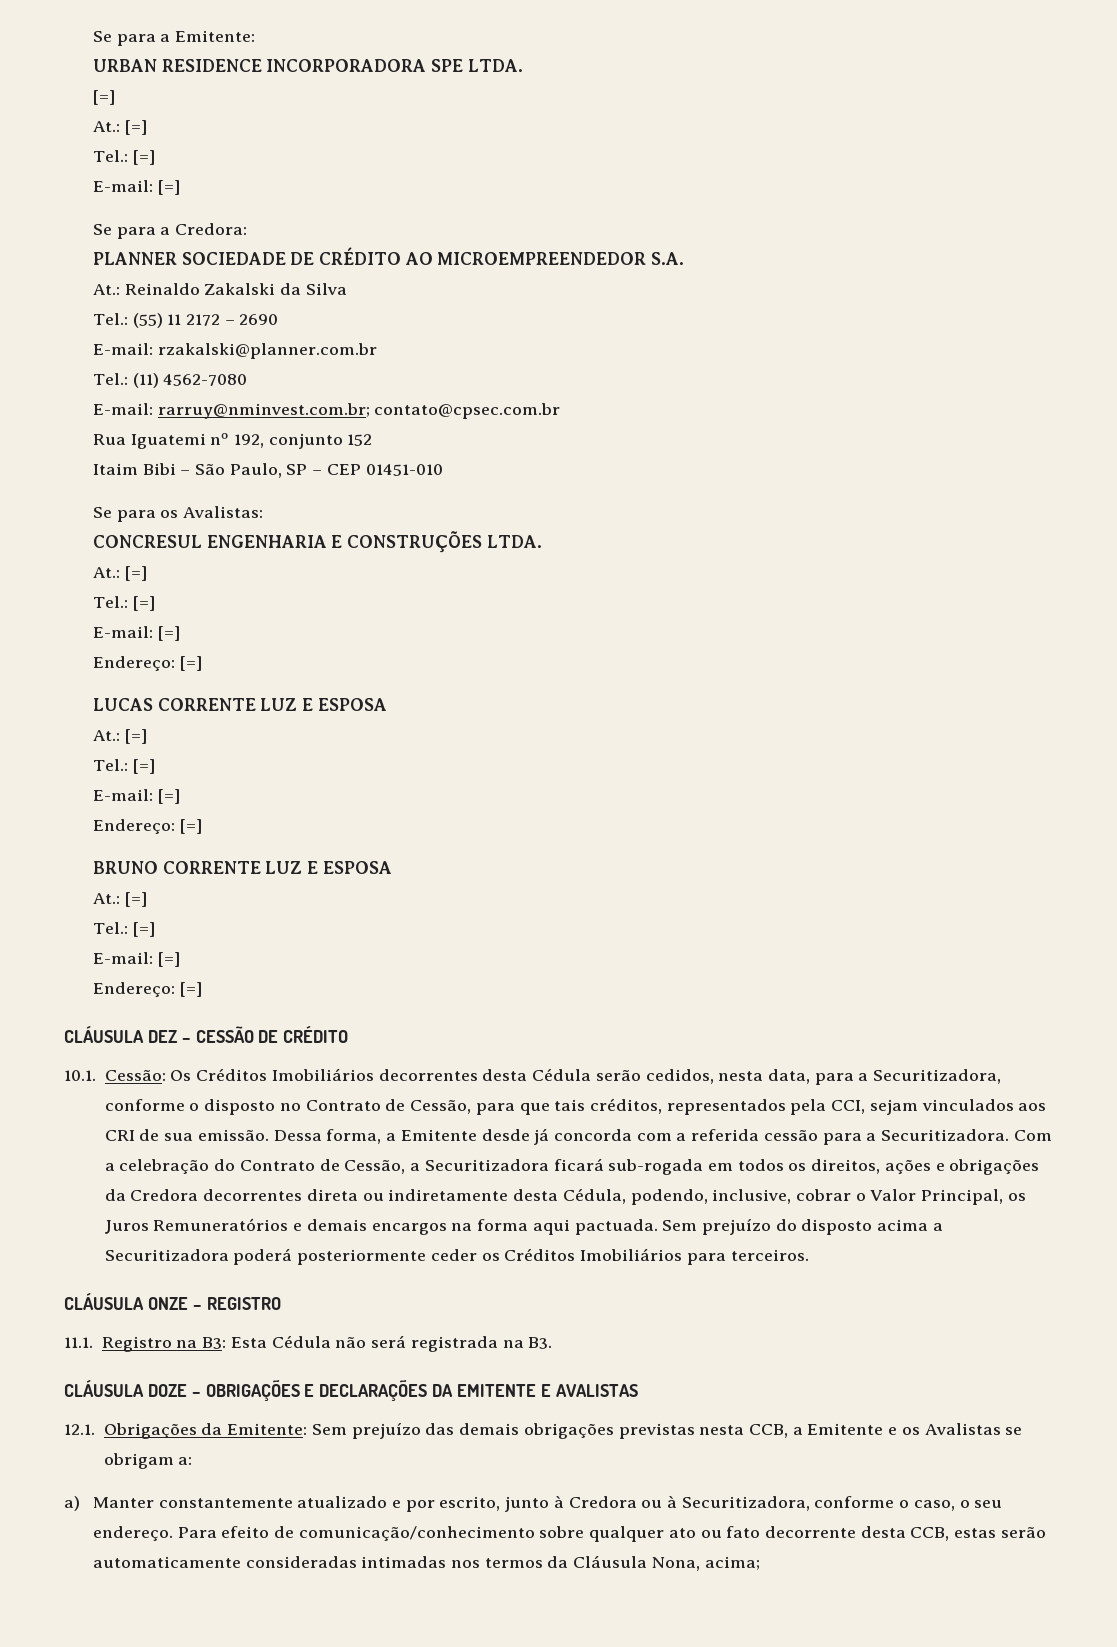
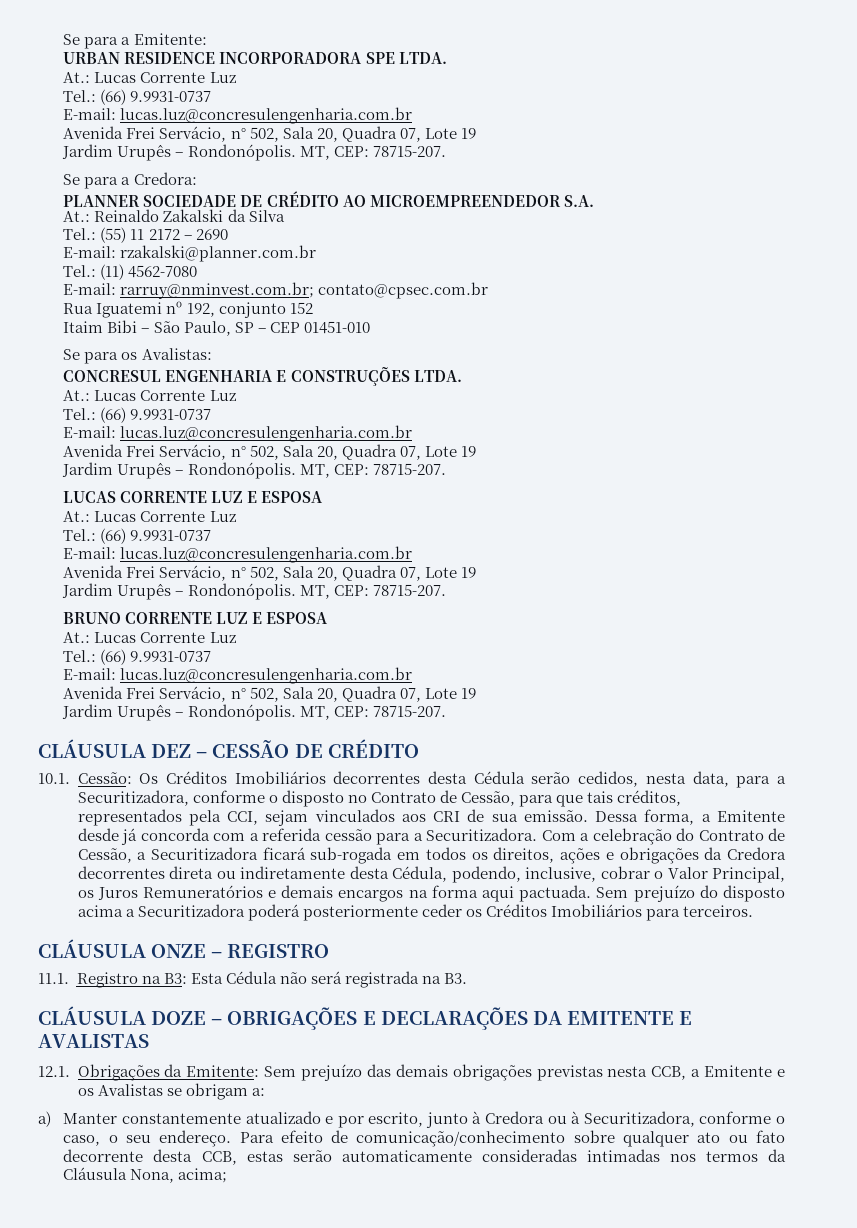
  URBAN RESIDENCE INCORPORADORA SPE LTDA.
- [=]
- At.: [=]
- Tel.: [=]
- E-mail: [=]
+ At.: Lucas Corrente Luz
+ Tel.: (66) 9.9931-0737
+ E-mail: lucas.luz@concresulengenharia.com.br
+ Avenida Frei Servácio, n° 502, Sala 20, Quadra 07, Lote 19
+ Jardim Urupês – Rondonópolis. MT, CEP: 78715-207.
  CONCRESUL ENGENHARIA E CONSTRUÇÕES LTDA.
- At.: [=]
- Tel.: [=]
- E-mail: [=]
- Endereço: [=]
+ At.: Lucas Corrente Luz
+ Tel.: (66) 9.9931-0737
+ E-mail: lucas.luz@concresulengenharia.com.br
+ Avenida Frei Servácio, n° 502, Sala 20, Quadra 07, Lote 19
+ Jardim Urupês – Rondonópolis. MT, CEP: 78715-207.
  LUCAS CORRENTE LUZ E ESPOSA
- At.: [=]
- Tel.: [=]
- E-mail: [=]
- Endereço: [=]
+ At.: Lucas Corrente Luz
+ Tel.: (66) 9.9931-0737
+ E-mail: lucas.luz@concresulengenharia.com.br
+ Avenida Frei Servácio, n° 502, Sala 20, Quadra 07, Lote 19
+ Jardim Urupês – Rondonópolis. MT, CEP: 78715-207.
  BRUNO CORRENTE LUZ E ESPOSA
- At.: [=]
- Tel.: [=]
- E-mail: [=]
- Endereço: [=]
+ At.: Lucas Corrente Luz
+ Tel.: (66) 9.9931-0737
+ E-mail: lucas.luz@concresulengenharia.com.br
+ Avenida Frei Servácio, n° 502, Sala 20, Quadra 07, Lote 19
+ Jardim Urupês – Rondonópolis. MT, CEP: 78715-207.

